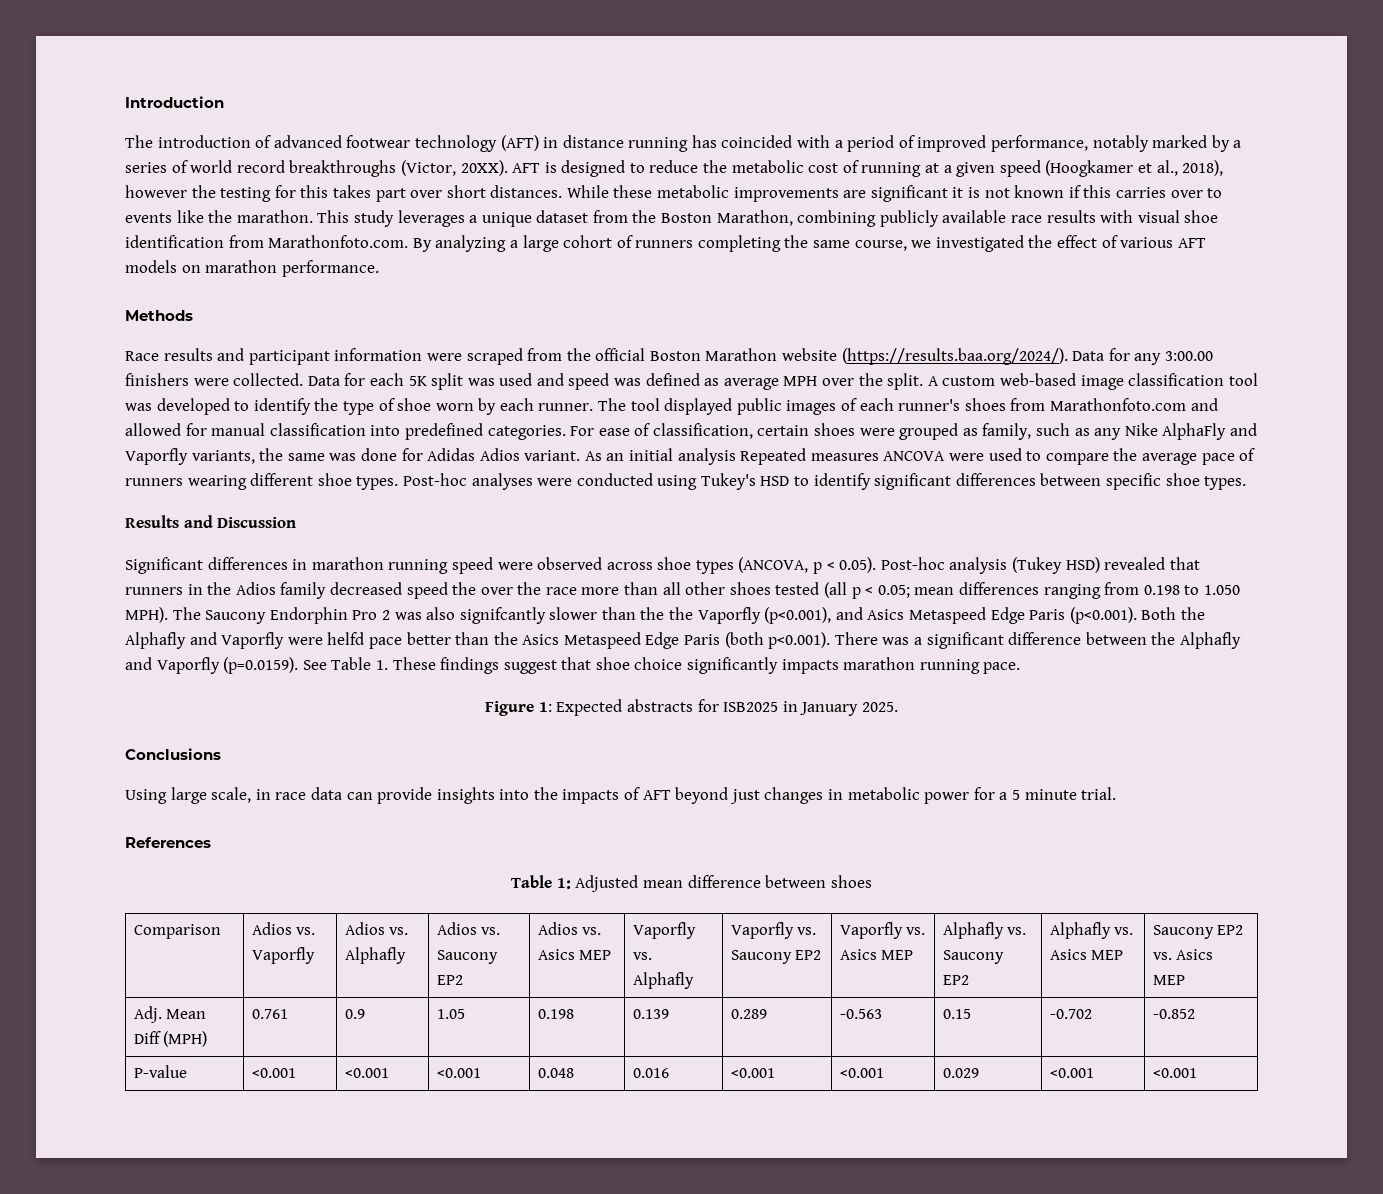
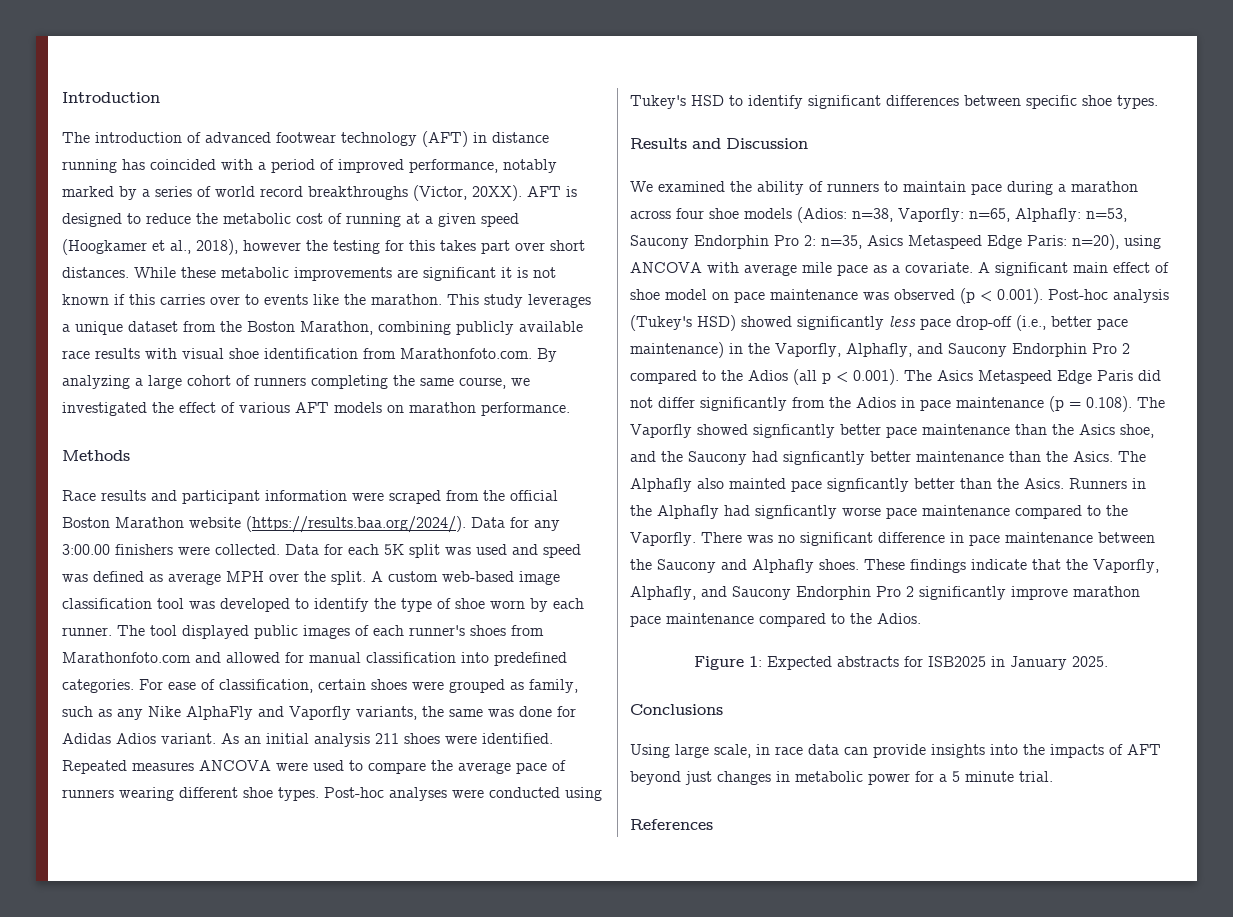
- As an initial analysis Repeated measures ANCOVA were used to compare the average pace of runners wearing different shoe types.
+ As an initial analysis 211 shoes were identified. Repeated measures ANCOVA were used to compare the average pace of runners wearing different shoe types.
- Significant differences in marathon running speed were observed across shoe types (ANCOVA, p < 0.05). Post-hoc analysis (Tukey HSD) revealed that runners in the Adios family decreased speed the over the race more than all other shoes tested (all p < 0.05; mean differences ranging from 0.198 to 1.050 MPH). The Saucony Endorphin Pro 2 was also signifcantly slower than the the Vaporfly (p<0.001), and Asics Metaspeed Edge Paris (p<0.001). Both the Alphafly and Vaporfly were helfd pace better than the Asics Metaspeed Edge Paris (both p<0.001). There was a significant difference between the Alphafly and Vaporfly (p=0.0159). See Table 1. These findings suggest that shoe choice significantly impacts marathon running pace.
+ We examined the ability of runners to maintain pace during a marathon across four shoe models (Adios: n=38, Vaporfly: n=65, Alphafly: n=53, Saucony Endorphin Pro 2: n=35, Asics Metaspeed Edge Paris: n=20), using ANCOVA with average mile pace as a covariate. A significant main effect of shoe model on pace maintenance was observed (p < 0.001). Post-hoc analysis (Tukey's HSD) showed significantly less pace drop-off (i.e., better pace maintenance) in the Vaporfly, Alphafly, and Saucony Endorphin Pro 2 compared to the Adios (all p < 0.001). The Asics Metaspeed Edge Paris did not differ significantly from the Adios in pace maintenance (p = 0.108). The Vaporfly showed signficantly better pace maintenance than the Asics shoe, and the Saucony had signficantly better maintenance than the Asics. The Alphafly also mainted pace signficantly better than the Asics. Runners in the Alphafly had signficantly worse pace maintenance compared to the Vaporfly. There was no significant difference in pace maintenance between the Saucony and Alphafly shoes. These findings indicate that the Vaporfly, Alphafly, and Saucony Endorphin Pro 2 significantly improve marathon pace maintenance compared to the Adios.
- Table 1: Adjusted mean difference between shoes
- Comparison | Adios vs. Vaporfly | Adios vs. Alphafly | Adios vs. Saucony EP2 | Adios vs. Asics MEP | Vaporfly vs. Alphafly | Vaporfly vs. Saucony EP2 | Vaporfly vs. Asics MEP | Alphafly vs. Saucony EP2 | Alphafly vs. Asics MEP | Saucony EP2 vs. Asics MEP
- Adj. Mean Diff (MPH) | 0.761 | 0.9 | 1.05 | 0.198 | 0.139 | 0.289 | -0.563 | 0.15 | -0.702 | -0.852
- P-value | <0.001 | <0.001 | <0.001 | 0.048 | 0.016 | <0.001 | <0.001 | 0.029 | <0.001 | <0.001

